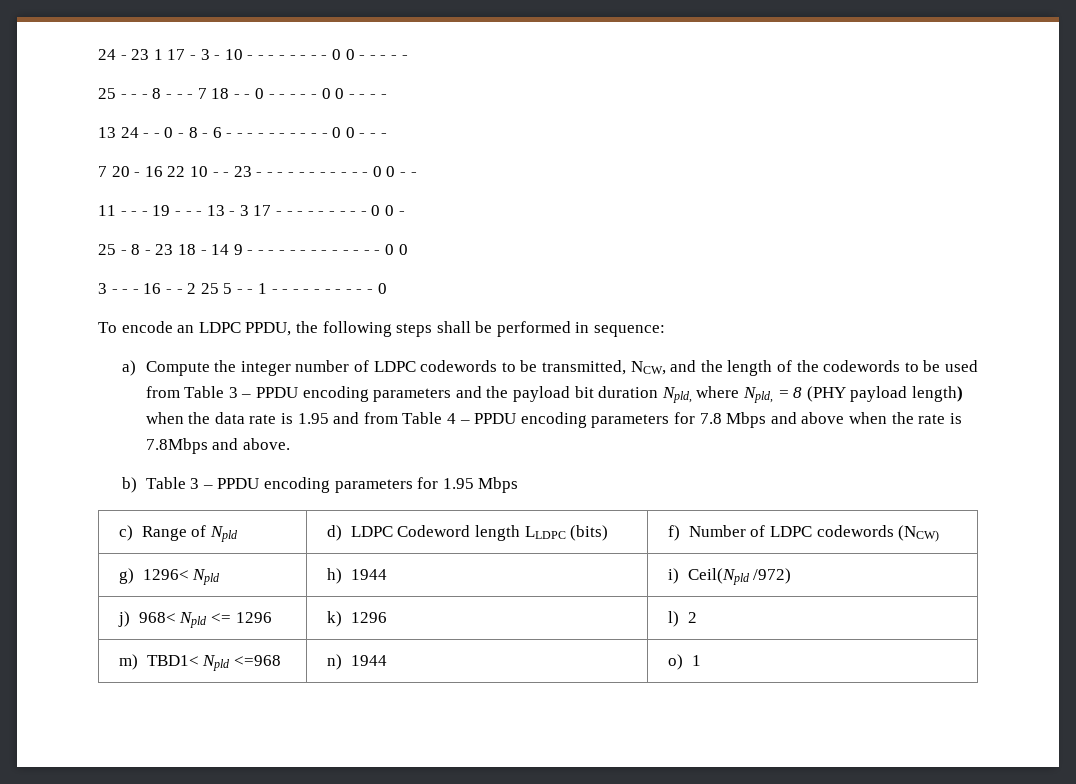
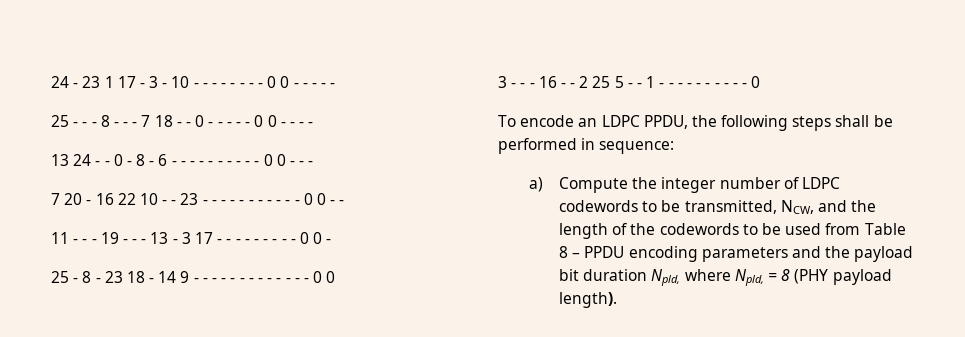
- a) Compute the integer number of LDPC codewords to be transmitted, NCW, and the length of the codewords to be used from Table 3 – PPDU encoding parameters and the payload bit duration Npld, where Npld, = 8 (PHY payload length) when the data rate is 1.95 and from Table 4 – PPDU encoding parameters for 7.8 Mbps and above when the rate is 7.8Mbps and above.
- b) Table 3 – PPDU encoding parameters for 1.95 Mbps
- c) Range of Npld | d) LDPC Codeword length LLDPC (bits) | f) Number of LDPC codewords (NCW)
- g) 1296< Npld | h) 1944 | i) Ceil(Npld /972)
- j) 968< Npld <= 1296 | k) 1296 | l) 2
- m) TBD1< Npld <=968 | n) 1944 | o) 1
+ a) Compute the integer number of LDPC codewords to be transmitted, NCW, and the length of the codewords to be used from Table 8 – PPDU encoding parameters and the payload bit duration Npld, where Npld, = 8 (PHY payload length).

